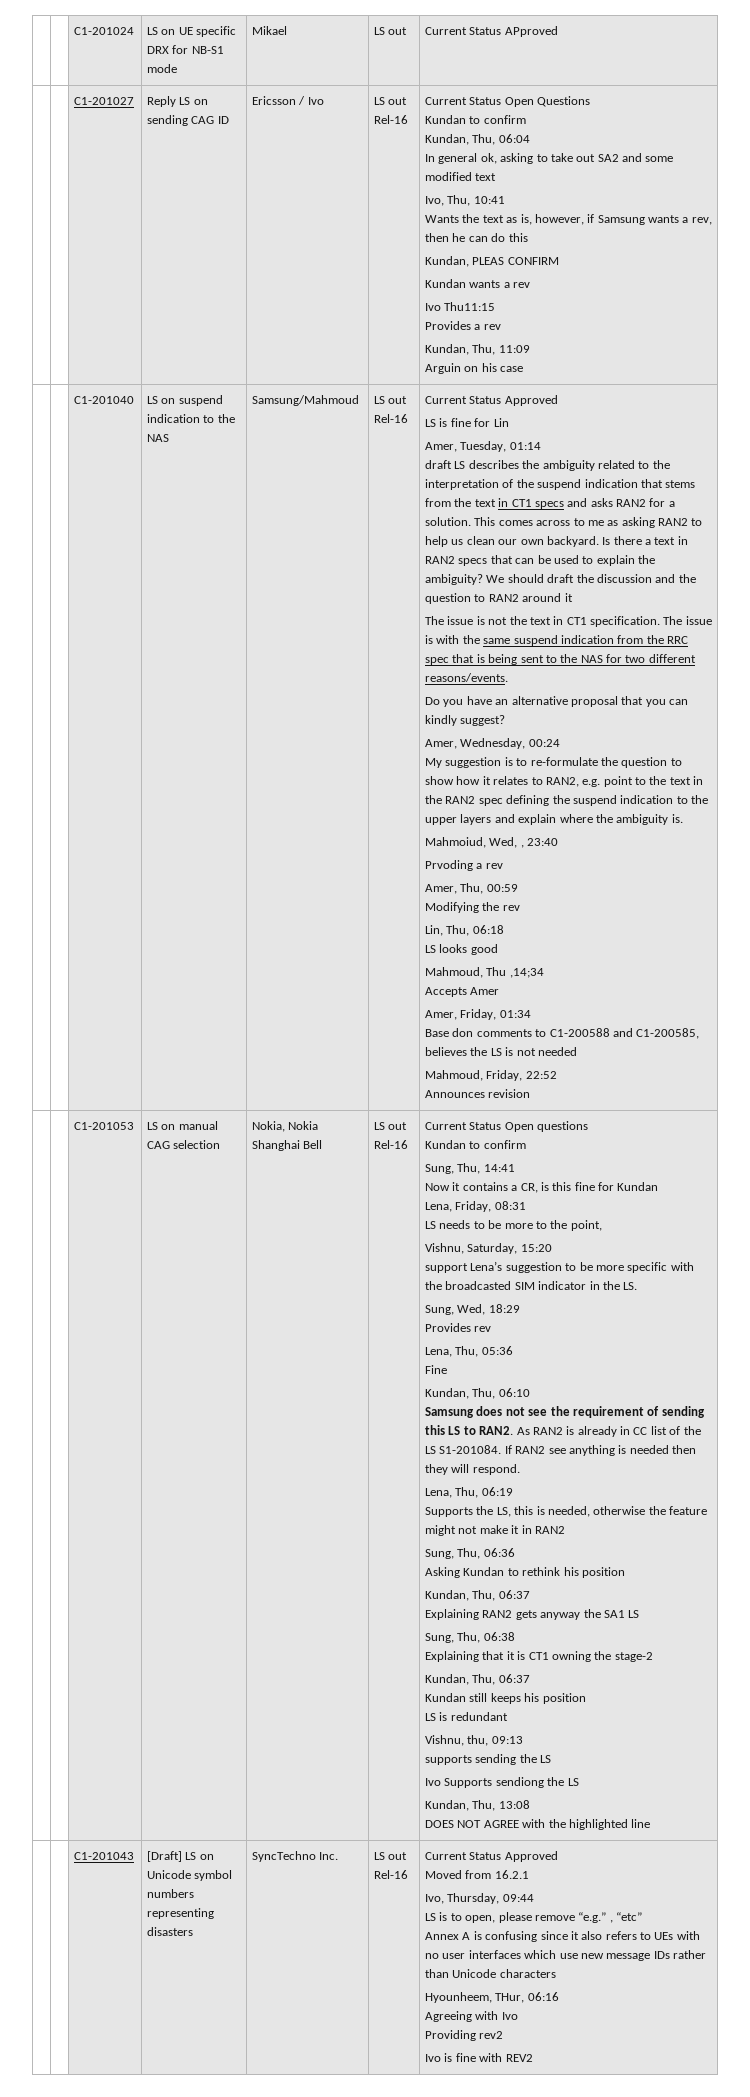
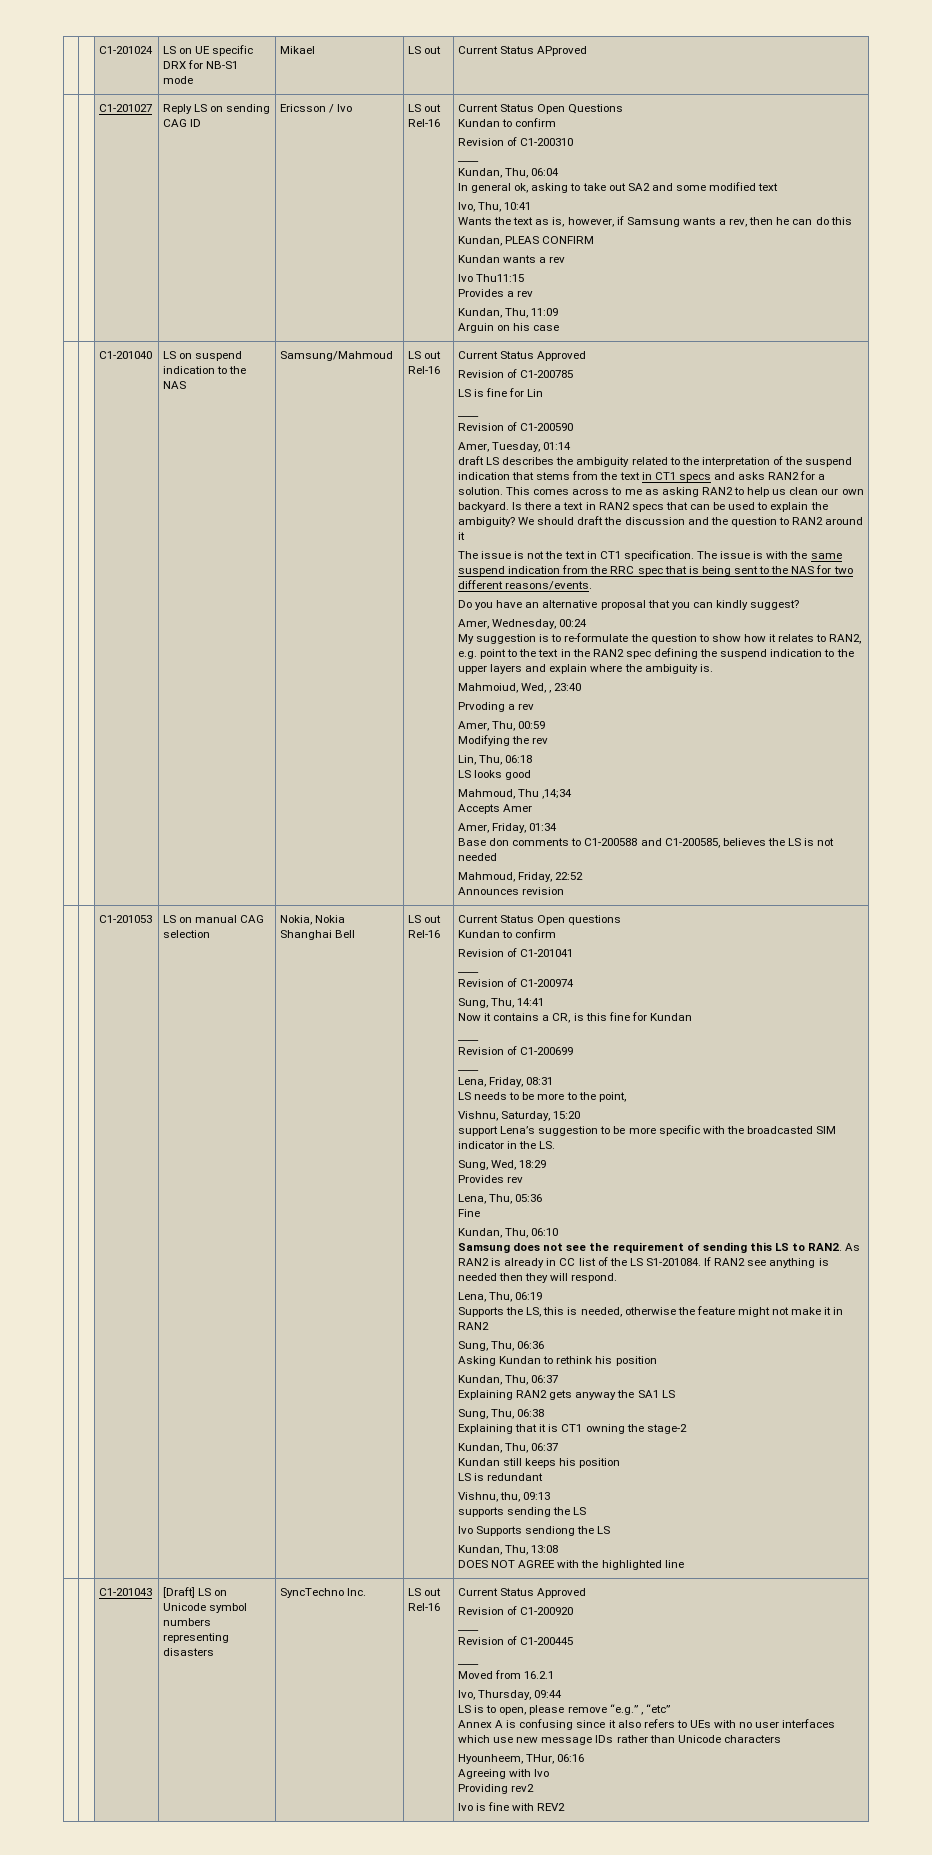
+ Revision of C1-200310
+ ____
+ Revision of C1-200785
  LS is fine for Lin
+ ____
+ Revision of C1-200590
+ Revision of C1-201041
+ ____
+ Revision of C1-200974
  Now it contains a CR, is this fine for Kundan
+ ____
+ Revision of C1-200699
+ ____
+ Revision of C1-200920
+ ____
+ Revision of C1-200445
+ ____

